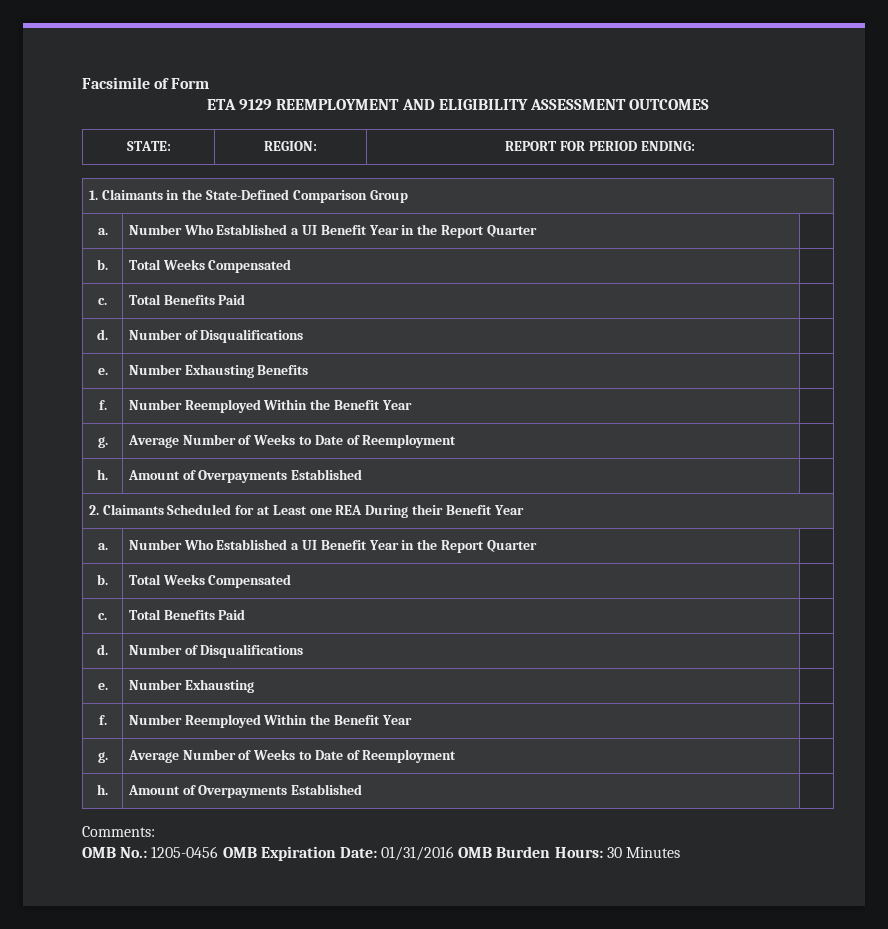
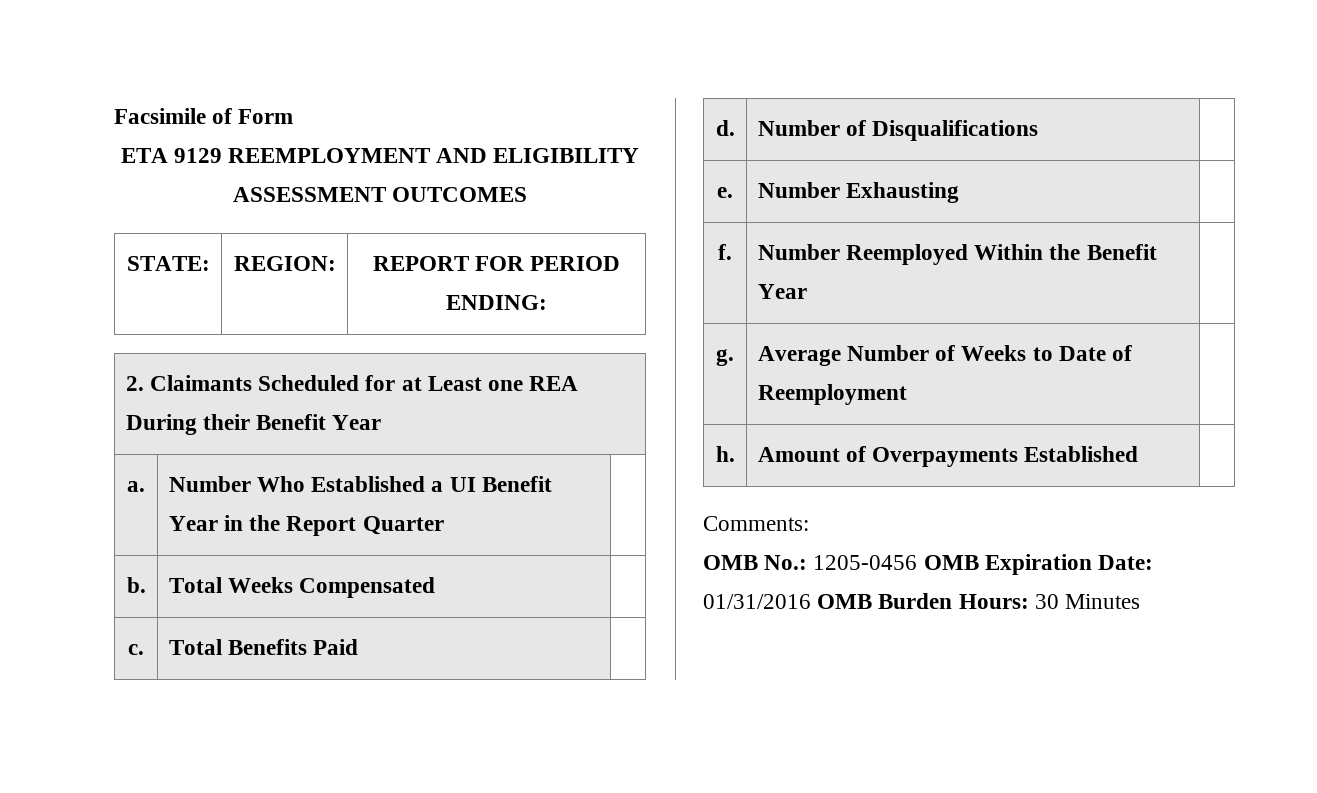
- 1. Claimants in the State-Defined Comparison Group
- a. | Number Who Established a UI Benefit Year in the Report Quarter |
- b. | Total Weeks Compensated |
- c. | Total Benefits Paid |
- d. | Number of Disqualifications |
- e. | Number Exhausting Benefits |
- f. | Number Reemployed Within the Benefit Year |
- g. | Average Number of Weeks to Date of Reemployment |
- h. | Amount of Overpayments Established |

